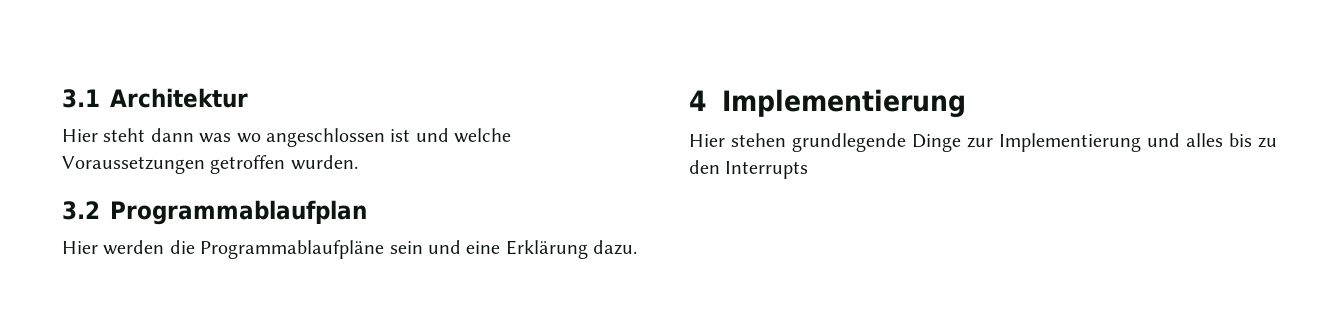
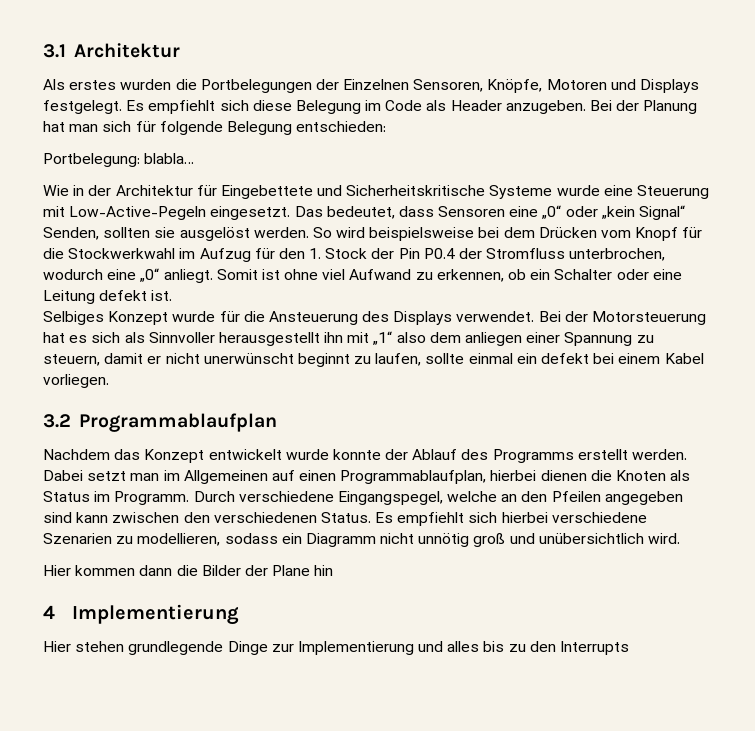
- Hier steht dann was wo angeschlossen ist und welche Voraussetzungen getroffen wurden.
+ Als erstes wurden die Portbelegungen der Einzelnen Sensoren, Knöpfe, Motoren und Displays festgelegt. Es empfiehlt sich diese Belegung im Code als Header anzugeben. Bei der Planung hat man sich für folgende Belegung entschieden:
+ Portbelegung: blabla…
+ Wie in der Architektur für Eingebettete und Sicherheitskritische Systeme wurde eine Steuerung mit Low-Active-Pegeln eingesetzt. Das bedeutet, dass Sensoren eine „0“ oder „kein Signal“ Senden, sollten sie ausgelöst werden. So wird beispielsweise bei dem Drücken vom Knopf für die Stockwerkwahl im Aufzug für den 1. Stock der Pin P0.4 der Stromfluss unterbrochen, wodurch eine „0“ anliegt. Somit ist ohne viel Aufwand zu erkennen, ob ein Schalter oder eine Leitung defekt ist.
+ Selbiges Konzept wurde für die Ansteuerung des Displays verwendet. Bei der Motorsteuerung hat es sich als Sinnvoller herausgestellt ihn mit „1“ also dem anliegen einer Spannung zu steuern, damit er nicht unerwünscht beginnt zu laufen, sollte einmal ein defekt bei einem Kabel vorliegen.
  3.2 Programmablaufplan
- Hier werden die Programmablaufpläne sein und eine Erklärung dazu.
+ Nachdem das Konzept entwickelt wurde konnte der Ablauf des Programms erstellt werden. Dabei setzt man im Allgemeinen auf einen Programmablaufplan, hierbei dienen die Knoten als Status im Programm. Durch verschiedene Eingangspegel, welche an den Pfeilen angegeben sind kann zwischen den verschiedenen Status. Es empfiehlt sich hierbei verschiedene Szenarien zu modellieren, sodass ein Diagramm nicht unnötig groß und unübersichtlich wird.
+ Hier kommen dann die Bilder der Plane hin

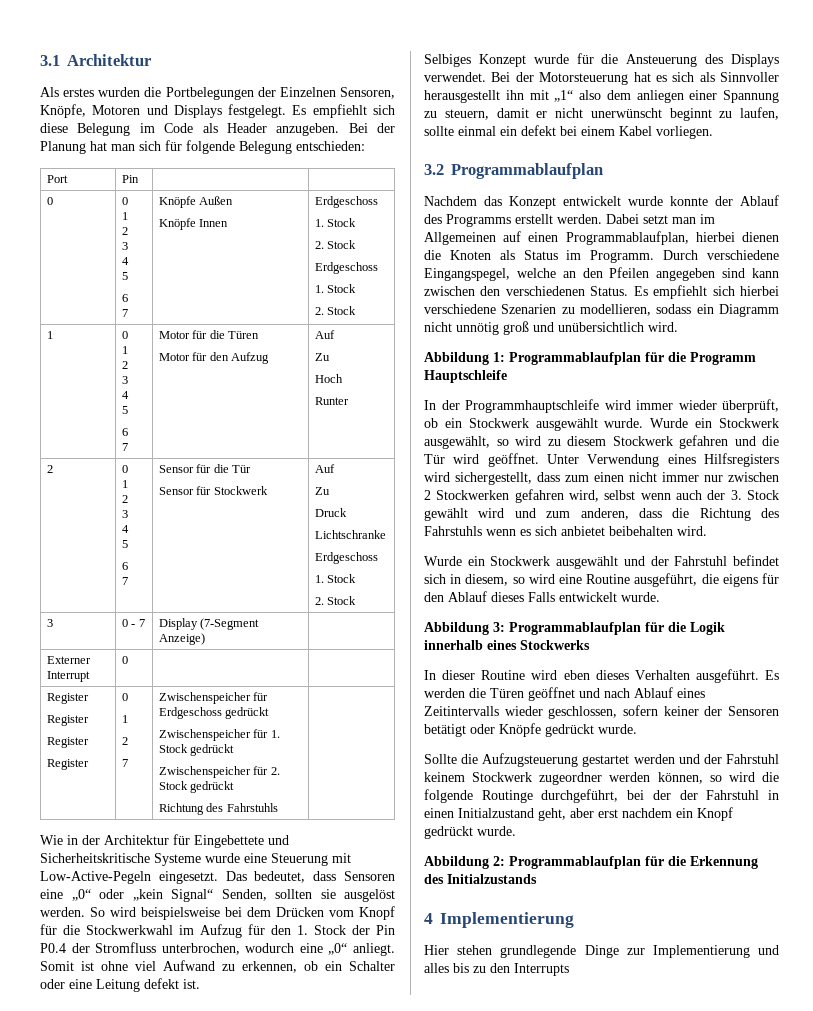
- Portbelegung: blabla…
+ Port | Pin | |
+ 0 | 0
+ 1
+ 2
+ 3
+ 4
+ 5
+ 6
+ 7 | Knöpfe Außen
+ Knöpfe Innen | Erdgeschoss
+ 1. Stock
+ 2. Stock
+ Erdgeschoss
+ 1. Stock
+ 2. Stock
+ 1 | 0
+ 1
+ 2
+ 3
+ 4
+ 5
+ 6
+ 7 | Motor für die Türen
+ Motor für den Aufzug | Auf
+ Zu
+ Hoch
+ Runter
+ 2 | 0
+ 1
+ 2
+ 3
+ 4
+ 5
+ 6
+ 7 | Sensor für die Tür
+ Sensor für Stockwerk | Auf
+ Zu
+ Druck
+ Lichtschranke
+ Erdgeschoss
+ 1. Stock
+ 2. Stock
+ 3 | 0 - 7 | Display (7-Segment Anzeige) |
+ Externer Interrupt | 0 | |
+ Register
+ Register
+ Register
+ Register | 0
+ 1
+ 2
+ 7 | Zwischenspeicher für Erdgeschoss gedrückt
+ Zwischenspeicher für 1. Stock gedrückt
+ Zwischenspeicher für 2. Stock gedrückt
+ Richtung des Fahrstuhls |
- Hier kommen dann die Bilder der Plane hin
+ Abbildung 1: Programmablaufplan für die Programm Hauptschleife
+ In der Programmhauptschleife wird immer wieder überprüft, ob ein Stockwerk ausgewählt wurde. Wurde ein Stockwerk ausgewählt, so wird zu diesem Stockwerk gefahren und die Tür wird geöffnet. Unter Verwendung eines Hilfsregisters wird sichergestellt, dass zum einen nicht immer nur zwischen 2 Stockwerken gefahren wird, selbst wenn auch der 3. Stock gewählt wird und zum anderen, dass die Richtung des Fahrstuhls wenn es sich anbietet beibehalten wird.
+ Wurde ein Stockwerk ausgewählt und der Fahrstuhl befindet sich in diesem, so wird eine Routine ausgeführt, die eigens für den Ablauf dieses Falls entwickelt wurde.
+ Abbildung 3: Programmablaufplan für die Logik innerhalb eines Stockwerks
+ In dieser Routine wird eben dieses Verhalten ausgeführt. Es werden die Türen geöffnet und nach Ablauf eines Zeitintervalls wieder geschlossen, sofern keiner der Sensoren betätigt oder Knöpfe gedrückt wurde.
+ Sollte die Aufzugsteuerung gestartet werden und der Fahrstuhl keinem Stockwerk zugeordner werden können, so wird die folgende Routinge durchgeführt, bei der der Fahrstuhl in einen Initialzustand geht, aber erst nachdem ein Knopf gedrückt wurde.
+ Abbildung 2: Programmablaufplan für die Erkennung des Initialzustands

